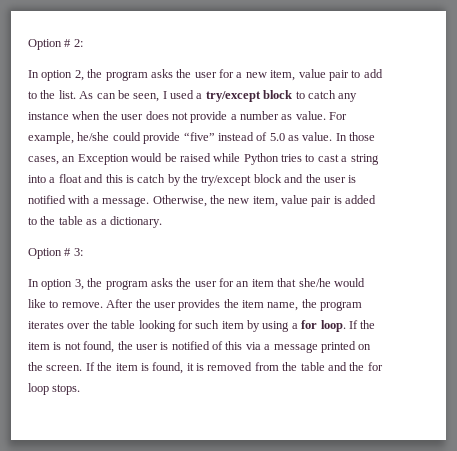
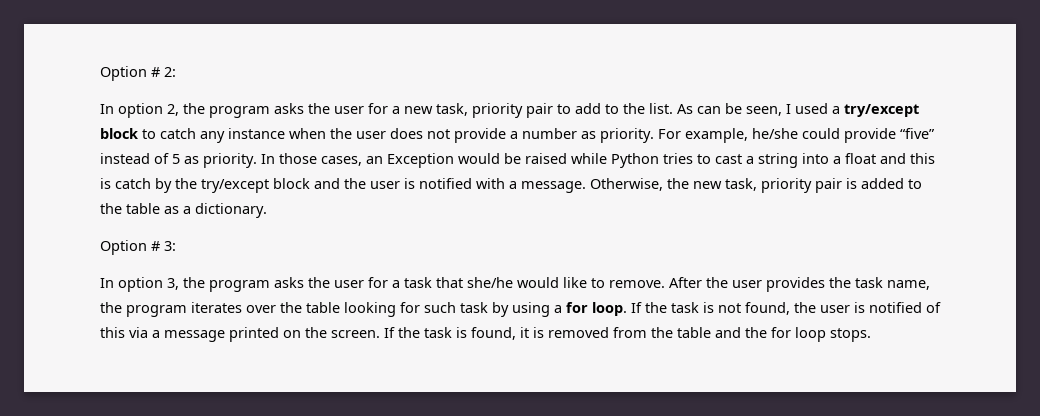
- In option 2, the program asks the user for a new item, value pair to add to the list.
+ In option 2, the program asks the user for a new task, priority pair to add to the list.
- As can be seen, I used a try/except block to catch any instance when the user does not provide a number as value.
+ As can be seen, I used a try/except block to catch any instance when the user does not provide a number as priority.
- For example, he/she could provide “five” instead of 5.0 as value.
+ For example, he/she could provide “five” instead of 5 as priority.
- Otherwise, the new item, value pair is added to the table as a dictionary.
+ Otherwise, the new task, priority pair is added to the table as a dictionary.
- In option 3, the program asks the user for an item that she/he would like to remove.
+ In option 3, the program asks the user for a task that she/he would like to remove.
- After the user provides the item name, the program iterates over the table looking for such item by using a for loop.
+ After the user provides the task name, the program iterates over the table looking for such task by using a for loop.
- If the item is not found, the user is notified of this via a message printed on the screen.
+ If the task is not found, the user is notified of this via a message printed on the screen.
- If the item is found, it is removed from the table and the for loop stops.
+ If the task is found, it is removed from the table and the for loop stops.

